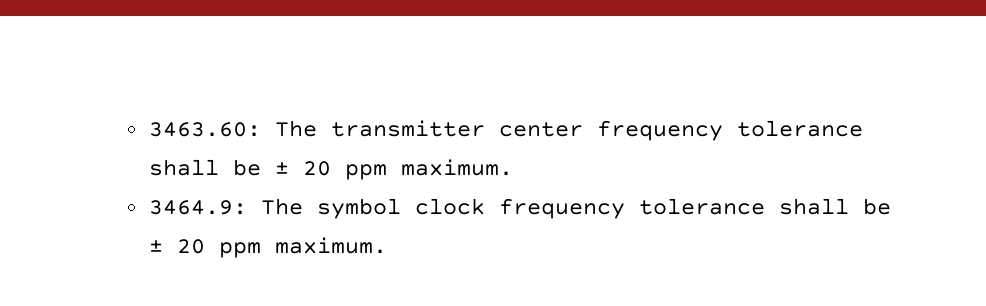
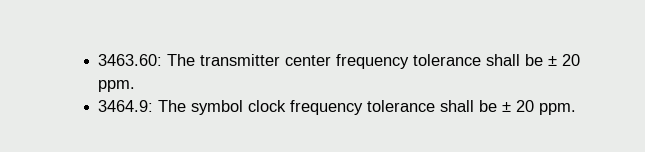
- 3463.60: The transmitter center frequency tolerance shall be ± 20 ppm maximum.
+ 3463.60: The transmitter center frequency tolerance shall be ± 20 ppm.
- 3464.9: The symbol clock frequency tolerance shall be ± 20 ppm maximum.
+ 3464.9: The symbol clock frequency tolerance shall be ± 20 ppm.

